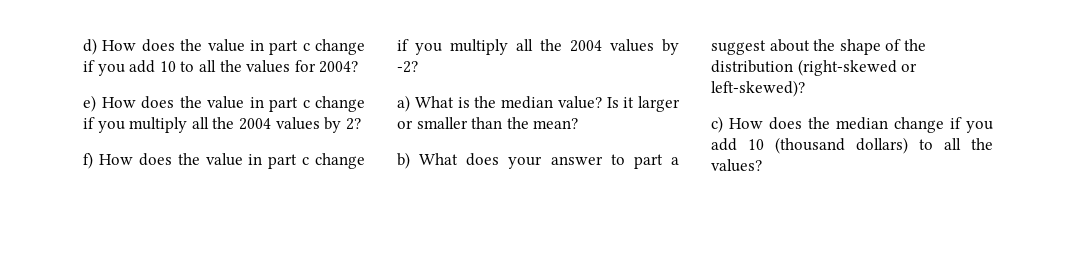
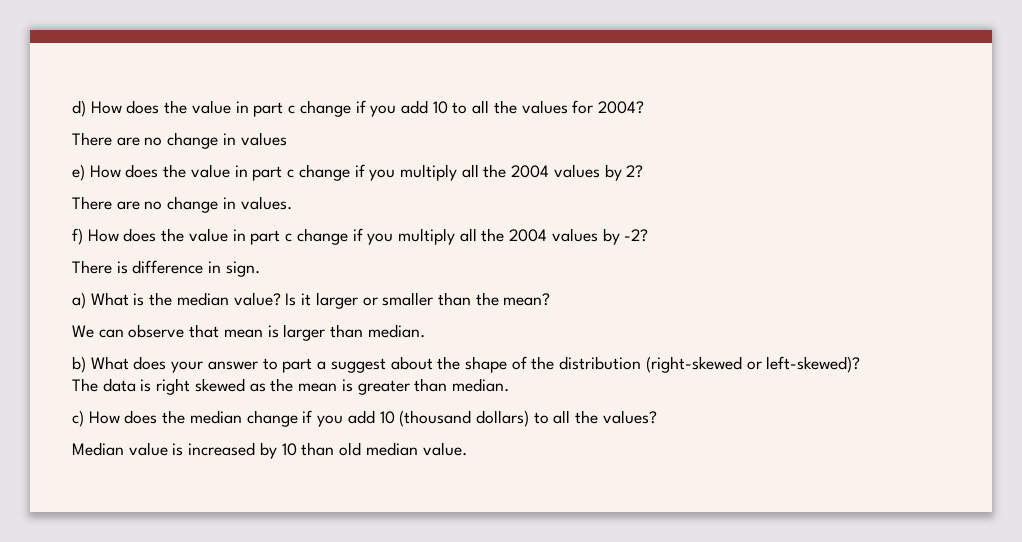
+ There are no change in values
+ There are no change in values.
+ There is difference in sign.
+ We can observe that mean is larger than median.
+ The data is right skewed as the mean is greater than median.
+ Median value is increased by 10 than old median value.

